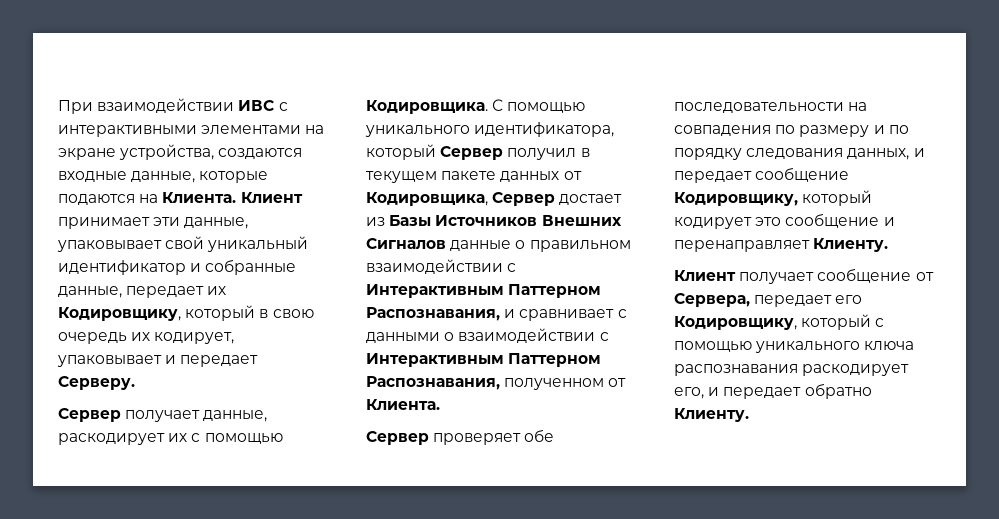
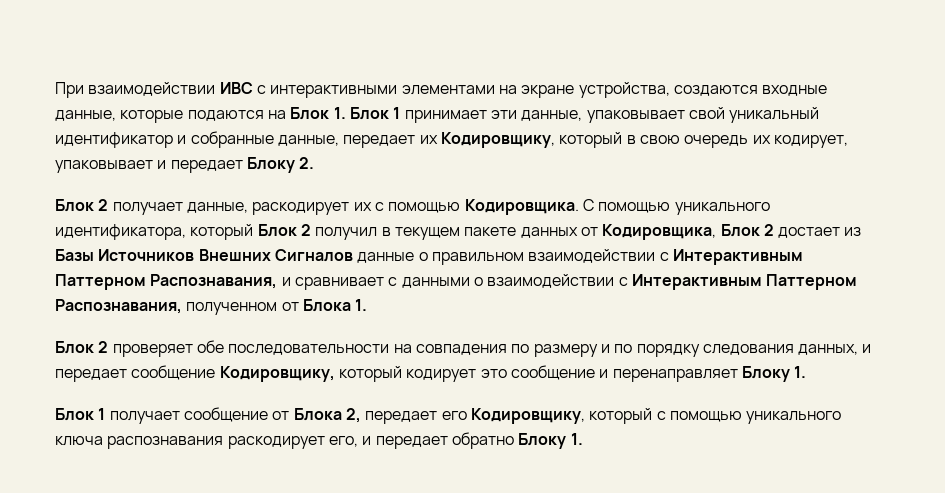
- При взаимодействии ИВС с интерактивными элементами на экране устройства, создаются входные данные, которые подаются на Клиента. Клиент принимает эти данные, упаковывает свой уникальный идентификатор и собранные данные, передает их Кодировщику, который в свою очередь их кодирует, упаковывает и передает Серверу.
- Сервер получает данные, раскодирует их с помощью Кодировщика.
+ При взаимодействии ИВС с интерактивными элементами на экране устройства, создаются входные данные, которые подаются на Блок 1. Блок 1 принимает эти данные, упаковывает свой уникальный идентификатор и собранные данные, передает их Кодировщику, который в свою очередь их кодирует, упаковывает и передает Блоку 2.
+ Блок 2 получает данные, раскодирует их с помощью Кодировщика.
- С помощью уникального идентификатора, который Сервер получил в текущем пакете данных от Кодировщика, Сервер достает из Базы Источников Внешних Сигналов данные о правильном взаимодействии с Интерактивным Паттерном Распознавания, и сравнивает с данными о взаимодействии с Интерактивным Паттерном Распознавания, полученном от Клиента.
- Сервер проверяет обе последовательности на совпадения по размеру и по порядку следования данных, и передает сообщение Кодировщику, который кодирует это сообщение и перенаправляет Клиенту.
- Клиент получает сообщение от Сервера, передает его Кодировщику, который с помощью уникального ключа распознавания раскодирует его, и передает обратно Клиенту.
+ С помощью уникального идентификатора, который Блок 2 получил в текущем пакете данных от Кодировщика, Блок 2 достает из Базы Источников Внешних Сигналов данные о правильном взаимодействии с Интерактивным Паттерном Распознавания, и сравнивает с данными о взаимодействии с Интерактивным Паттерном Распознавания, полученном от Блока 1.
+ Блок 2 проверяет обе последовательности на совпадения по размеру и по порядку следования данных, и передает сообщение Кодировщику, который кодирует это сообщение и перенаправляет Блоку 1.
+ Блок 1 получает сообщение от Блока 2, передает его Кодировщику, который с помощью уникального ключа распознавания раскодирует его, и передает обратно Блоку 1.

